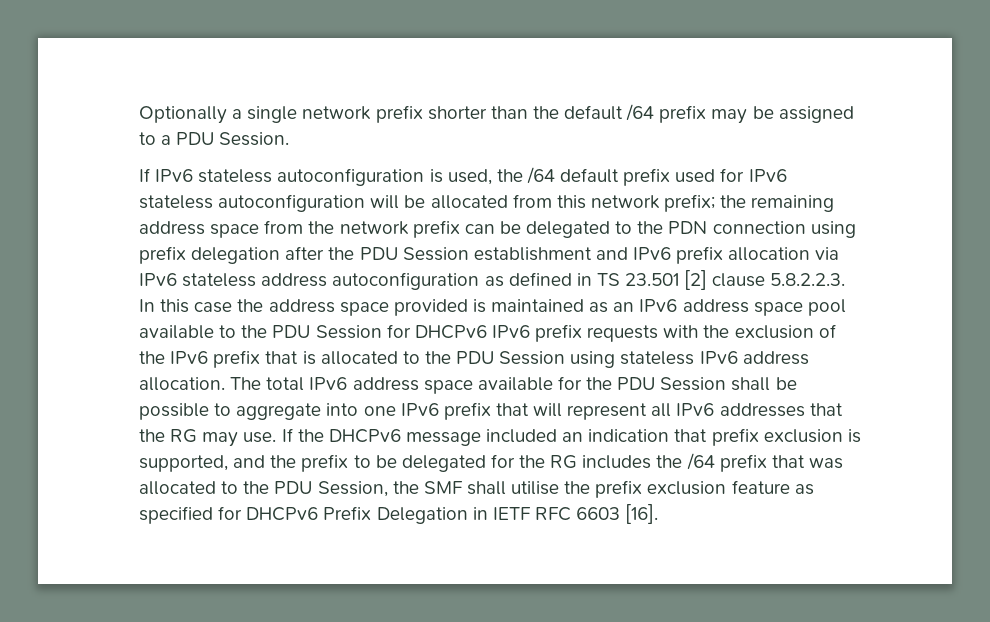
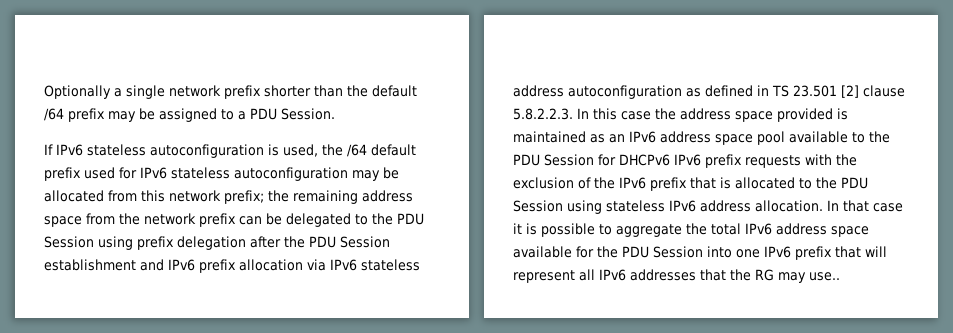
- If IPv6 stateless autoconfiguration is used, the /64 default prefix used for IPv6 stateless autoconfiguration will be allocated from this network prefix;
+ If IPv6 stateless autoconfiguration is used, the /64 default prefix used for IPv6 stateless autoconfiguration may be allocated from this network prefix;
- the remaining address space from the network prefix can be delegated to the PDN connection using prefix delegation after the PDU Session establishment and IPv6 prefix allocation via IPv6 stateless address autoconfiguration as defined in TS 23.501 [2] clause 5.8.2.2.3. In this case the address space provided is maintained as an IPv6 address space pool available to the PDU Session for DHCPv6 IPv6 prefix requests with the exclusion of the IPv6 prefix that is allocated to the PDU Session using stateless IPv6 address allocation.
+ the remaining address space from the network prefix can be delegated to the PDU Session using prefix delegation after the PDU Session establishment and IPv6 prefix allocation via IPv6 stateless address autoconfiguration as defined in TS 23.501 [2] clause 5.8.2.2.3. In this case the address space provided is maintained as an IPv6 address space pool available to the PDU Session for DHCPv6 IPv6 prefix requests with the exclusion of the IPv6 prefix that is allocated to the PDU Session using stateless IPv6 address allocation.
- The total IPv6 address space available for the PDU Session shall be possible to aggregate into one IPv6 prefix that will represent all IPv6 addresses that the RG may use. If the DHCPv6 message included an indication that prefix exclusion is supported, and the prefix to be delegated for the RG includes the /64 prefix that was allocated to the PDU Session, the SMF shall utilise the prefix exclusion feature as specified for DHCPv6 Prefix Delegation in IETF RFC 6603 [16].
+ In that case it is possible to aggregate the total IPv6 address space available for the PDU Session into one IPv6 prefix that will represent all IPv6 addresses that the RG may use..

